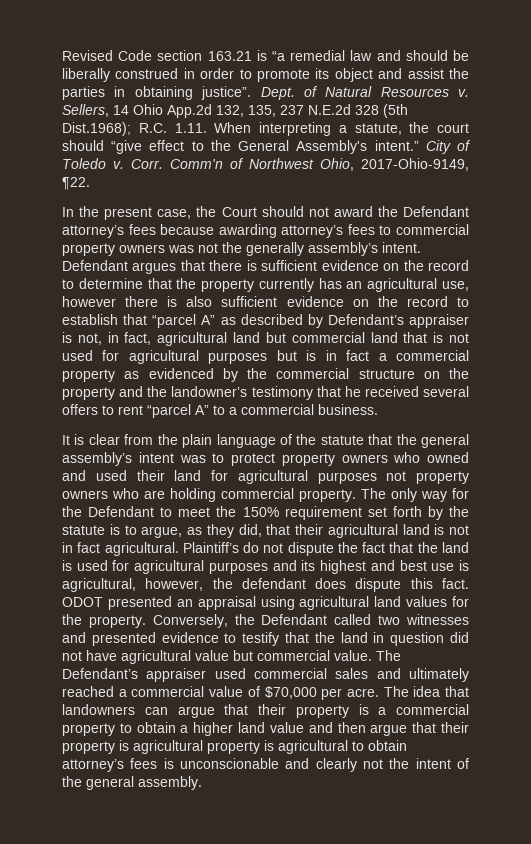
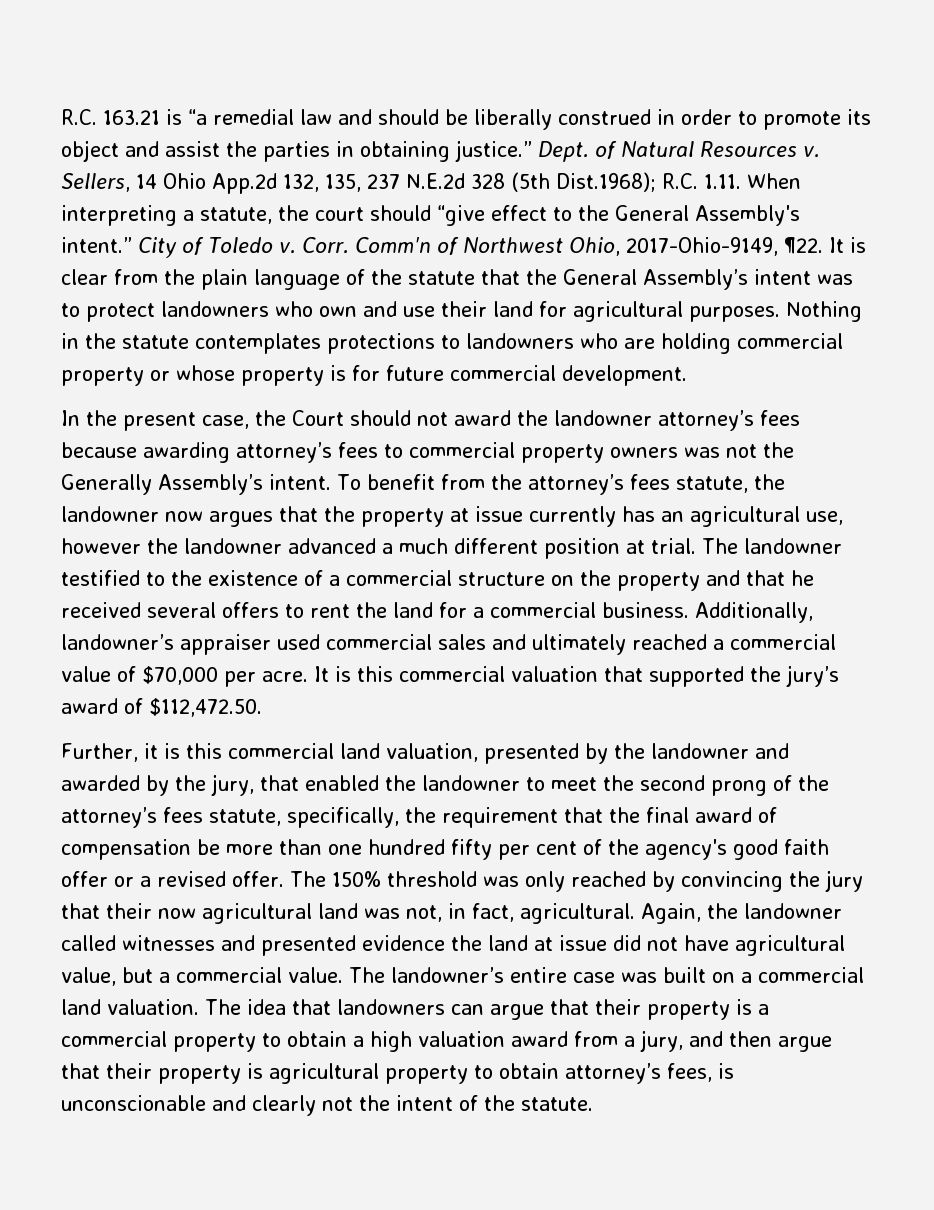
- Revised Code section 163.21 is “a remedial law and should be liberally construed in order to promote its object and assist the parties in obtaining justice”.
+ R.C. 163.21 is “a remedial law and should be liberally construed in order to promote its object and assist the parties in obtaining justice.”
+ It is clear from the plain language of the statute that the General Assembly’s intent was to protect landowners who own and use their land for agricultural purposes. Nothing in the statute contemplates protections to landowners who are holding commercial property or whose property is for future commercial development.
- In the present case, the Court should not award the Defendant attorney’s fees because awarding attorney’s fees to commercial property owners was not the generally assembly’s intent. Defendant argues that there is sufficient evidence on the record to determine that the property currently has an agricultural use, however there is also sufficient evidence on the record to establish that “parcel A” as described by Defendant’s appraiser is not, in fact, agricultural land but commercial land that is not used for agricultural purposes but is in fact a commercial property as evidenced by the commercial structure on the property and the landowner’s testimony that he received several offers to rent “parcel A” to a commercial business.
- It is clear from the plain language of the statute that the general assembly’s intent was to protect property owners who owned and used their land for agricultural purposes not property owners who are holding commercial property. The only way for the Defendant to meet the 150% requirement set forth by the statute is to argue, as they did, that their agricultural land is not in fact agricultural. Plaintiff’s do not dispute the fact that the land is used for agricultural purposes and its highest and best use is agricultural, however, the defendant does dispute this fact. ODOT presented an appraisal using agricultural land values for the property. Conversely, the Defendant called two witnesses and presented evidence to testify that the land in question did not have agricultural value but commercial value. The Defendant’s appraiser used commercial sales and ultimately reached a commercial value of $70,000 per acre.
+ In the present case, the Court should not award the landowner attorney’s fees because awarding attorney’s fees to commercial property owners was not the Generally Assembly’s intent. To benefit from the attorney’s fees statute, the landowner now argues that the property at issue currently has an agricultural use, however the landowner advanced a much different position at trial. The landowner testified to the existence of a commercial structure on the property and that he received several offers to rent the land for a commercial business. Additionally, landowner’s appraiser used commercial sales and ultimately reached a commercial value of $70,000 per acre.
+ It is this commercial valuation that supported the jury’s award of $112,472.50.
+ Further, it is this commercial land valuation, presented by the landowner and awarded by the jury, that enabled the landowner to meet the second prong of the attorney’s fees statute, specifically, the requirement that the final award of compensation be more than one hundred fifty per cent of the agency's good faith offer or a revised offer. The 150% threshold was only reached by convincing the jury that their now agricultural land was not, in fact, agricultural. Again, the landowner called witnesses and presented evidence the land at issue did not have agricultural value, but a commercial value. The landowner’s entire case was built on a commercial land valuation.
- The idea that landowners can argue that their property is a commercial property to obtain a higher land value and then argue that their property is agricultural property is agricultural to obtain attorney’s fees is unconscionable and clearly not the intent of the general assembly.
+ The idea that landowners can argue that their property is a commercial property to obtain a high valuation award from a jury, and then argue that their property is agricultural property to obtain attorney’s fees, is unconscionable and clearly not the intent of the statute.

